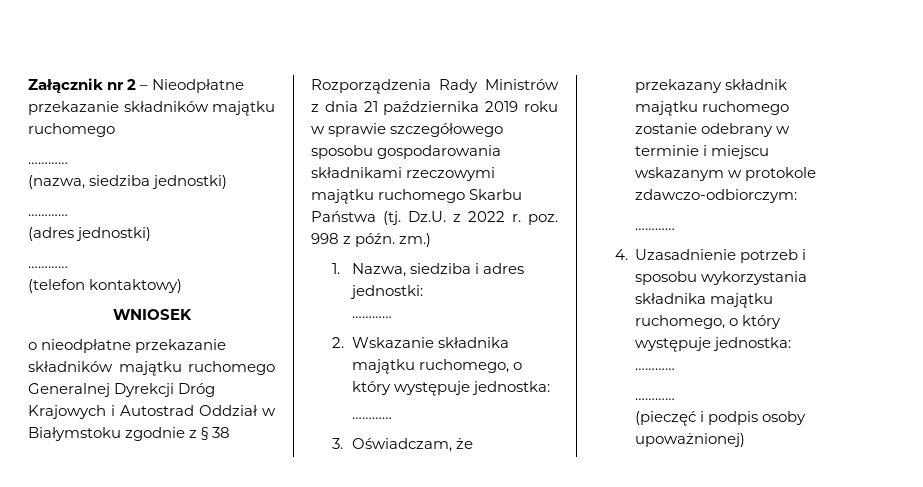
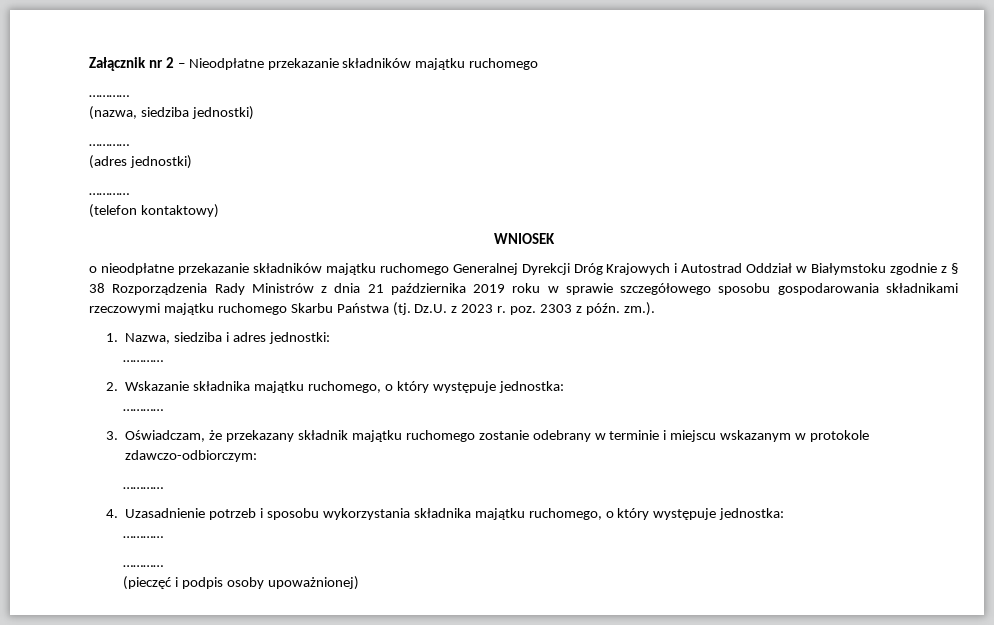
- Dz.U. z 2022 r. poz. 998 z późn. zm.)
+ Dz.U. z 2023 r. poz. 2303 z późn. zm.).

